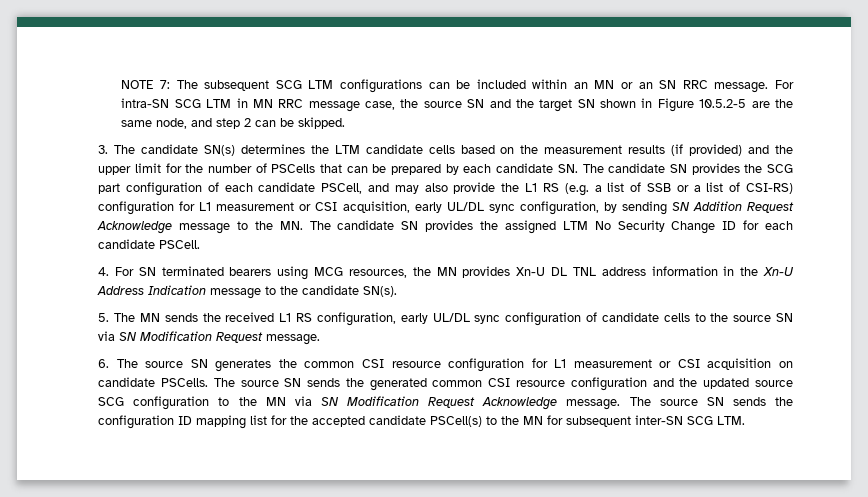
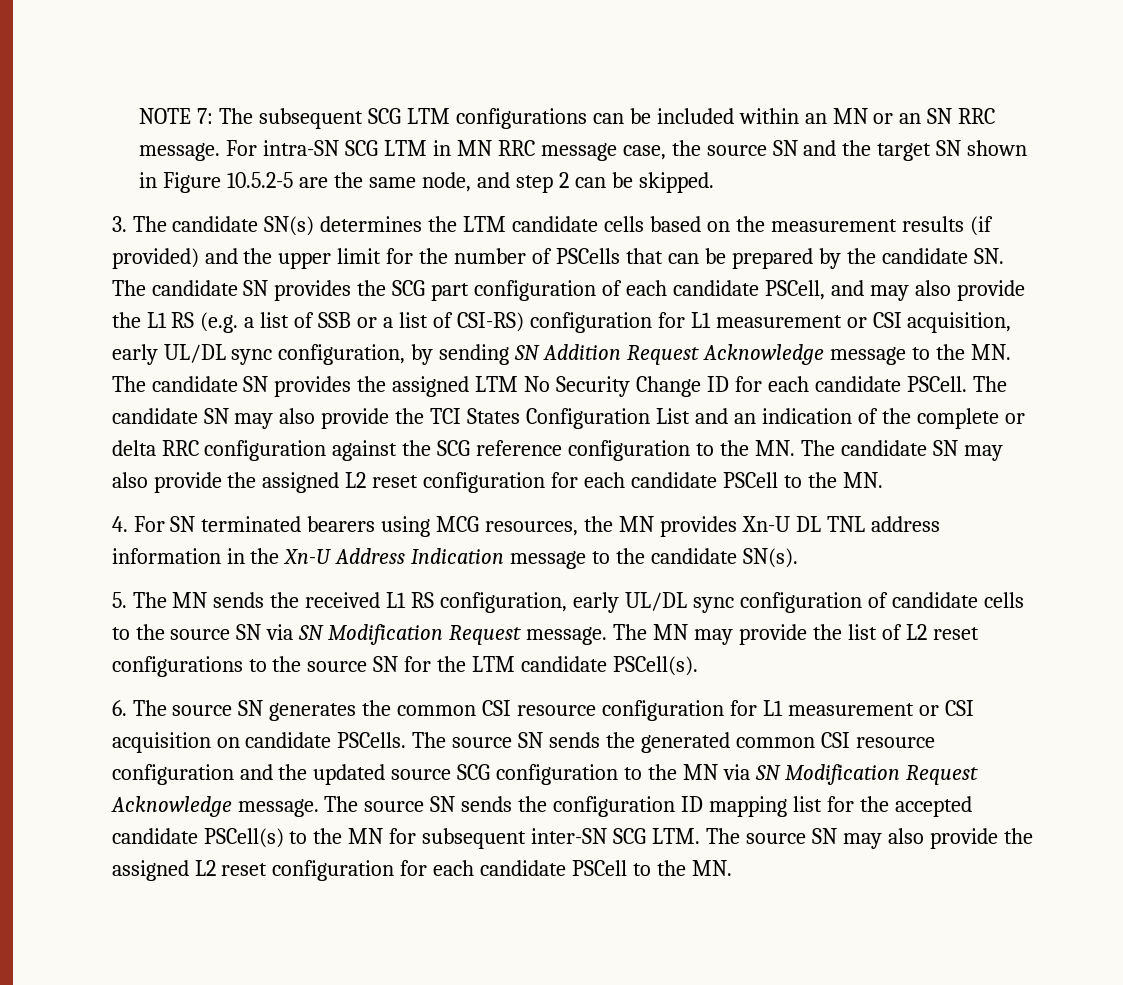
- 3. The candidate SN(s) determines the LTM candidate cells based on the measurement results (if provided) and the upper limit for the number of PSCells that can be prepared by each candidate SN. The candidate SN provides the SCG part configuration of each candidate PSCell, and may also provide the L1 RS (e.g. a list of SSB or a list of CSI-RS) configuration for L1 measurement or CSI acquisition, early UL/DL sync configuration, by sending SN Addition Request Acknowledge message to the MN. The candidate SN provides the assigned LTM No Security Change ID for each candidate PSCell.
+ 3. The candidate SN(s) determines the LTM candidate cells based on the measurement results (if provided) and the upper limit for the number of PSCells that can be prepared by the candidate SN. The candidate SN provides the SCG part configuration of each candidate PSCell, and may also provide the L1 RS (e.g. a list of SSB or a list of CSI-RS) configuration for L1 measurement or CSI acquisition, early UL/DL sync configuration, by sending SN Addition Request Acknowledge message to the MN. The candidate SN provides the assigned LTM No Security Change ID for each candidate PSCell. The candidate SN may also provide the TCI States Configuration List and an indication of the complete or delta RRC configuration against the SCG reference configuration to the MN. The candidate SN may also provide the assigned L2 reset configuration for each candidate PSCell to the MN.
+ The MN may provide the list of L2 reset configurations to the source SN for the LTM candidate PSCell(s).
- The source SN sends the configuration ID mapping list for the accepted candidate PSCell(s) to the MN for subsequent inter-SN SCG LTM.
+ The source SN sends the configuration ID mapping list for the accepted candidate PSCell(s) to the MN for subsequent inter-SN SCG LTM. The source SN may also provide the assigned L2 reset configuration for each candidate PSCell to the MN.

